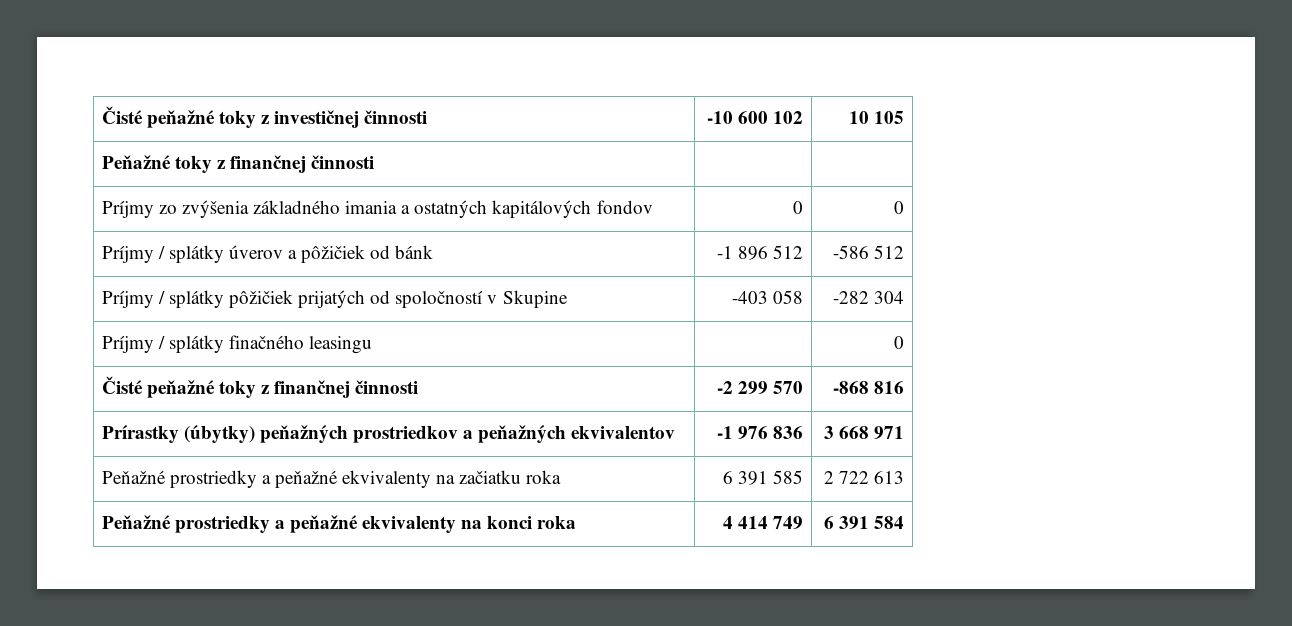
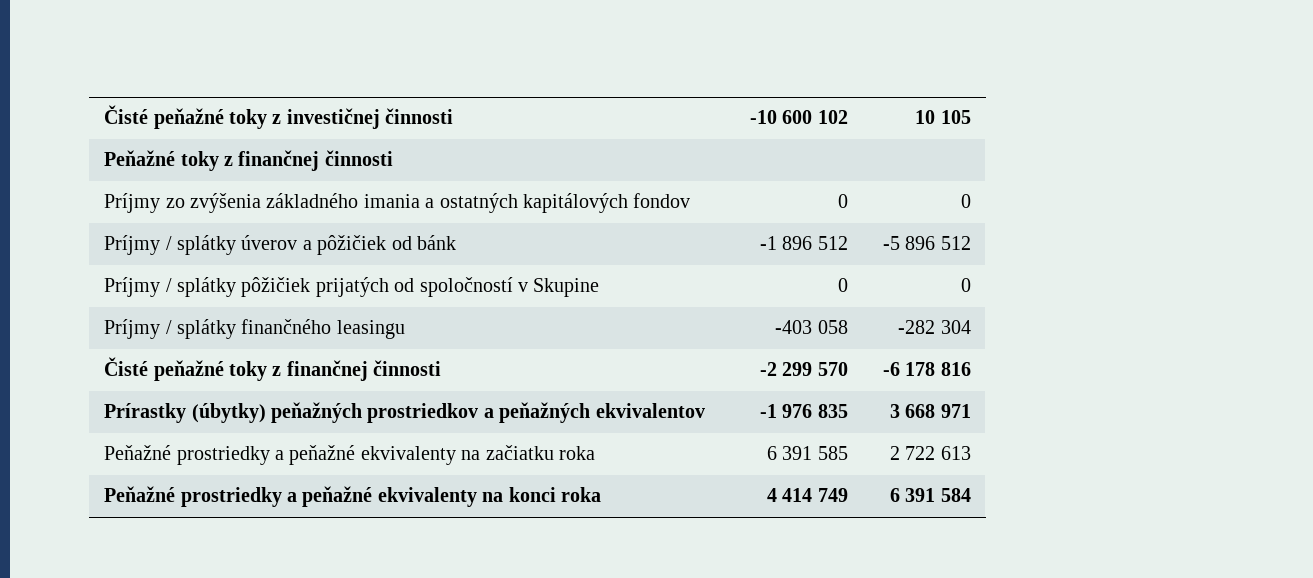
- Príjmy / splátky úverov a pôžičiek od bánk | -1 896 512 | -586 512
+ Príjmy / splátky úverov a pôžičiek od bánk | -1 896 512 | -5 896 512
- Príjmy / splátky pôžičiek prijatých od spoločností v Skupine | -403 058 | -282 304
- Príjmy / splátky finačného leasingu | | 0
+ Príjmy / splátky pôžičiek prijatých od spoločností v Skupine | 0 | 0
+ Príjmy / splátky finančného leasingu | -403 058 | -282 304
- Čisté peňažné toky z finančnej činnosti | -2 299 570 | -868 816
+ Čisté peňažné toky z finančnej činnosti | -2 299 570 | -6 178 816
- Prírastky (úbytky) peňažných prostriedkov a peňažných ekvivalentov | -1 976 836 | 3 668 971
+ Prírastky (úbytky) peňažných prostriedkov a peňažných ekvivalentov | -1 976 835 | 3 668 971

